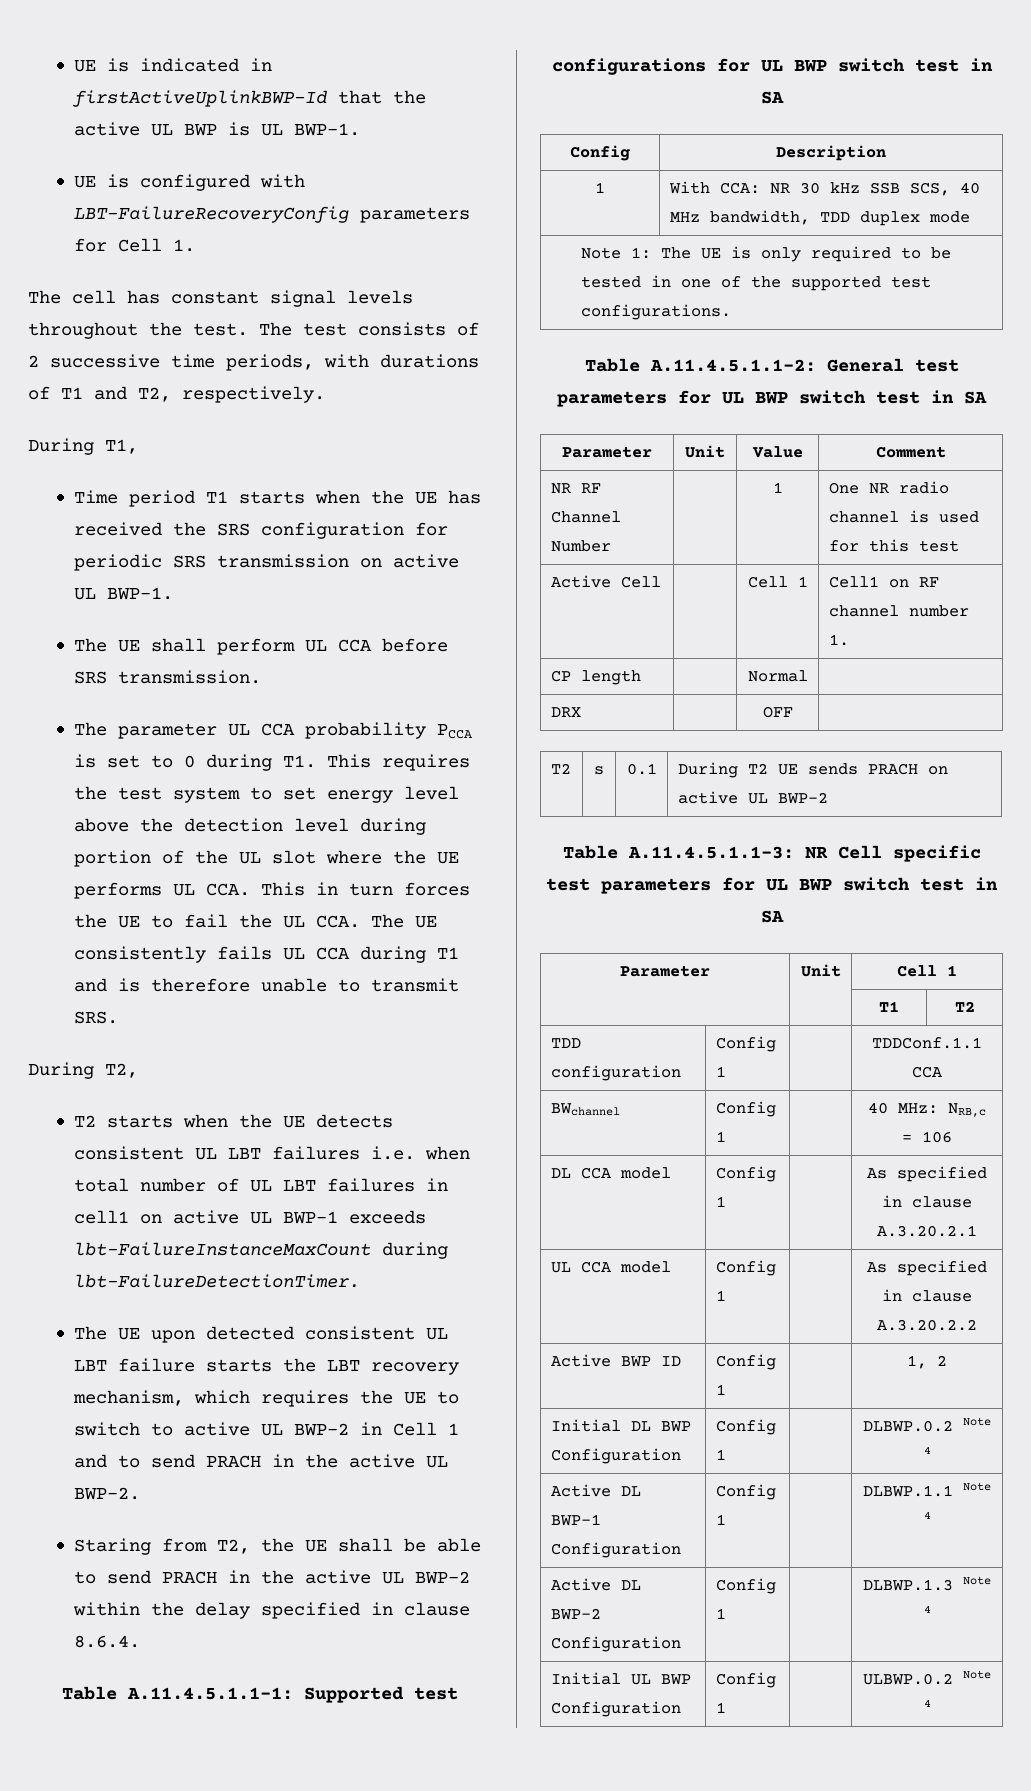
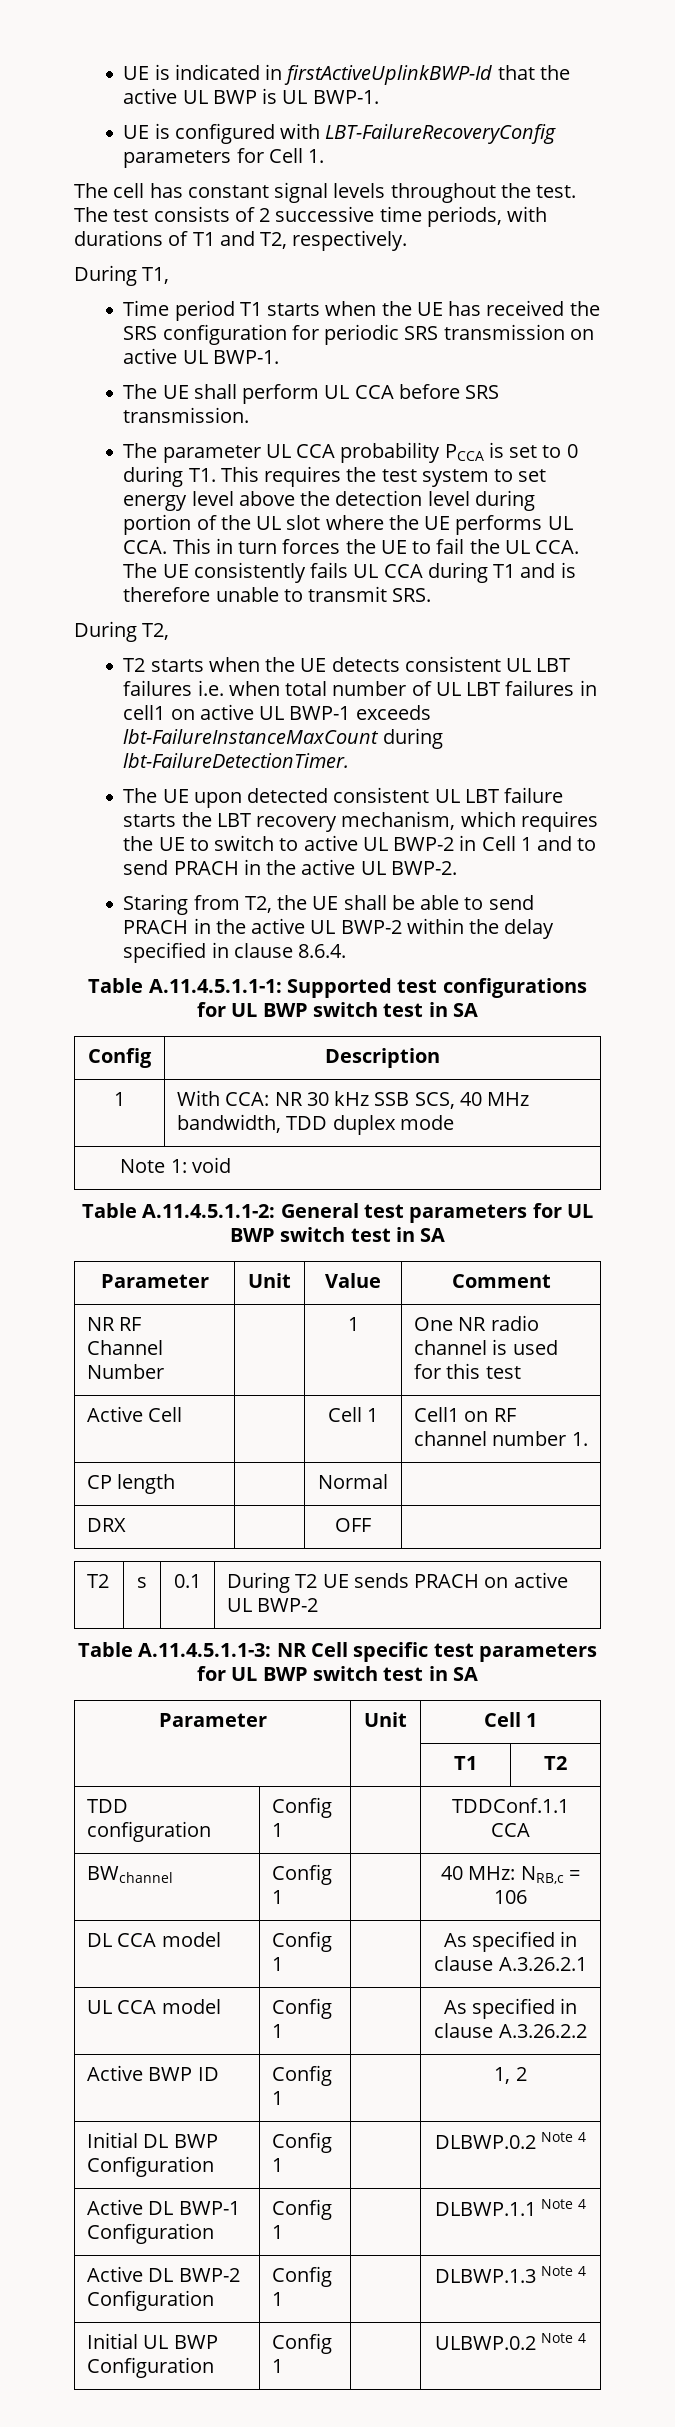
- Note 1: The UE is only required to be tested in one of the supported test configurations.
+ Note 1: void
- DL CCA model | Config 1 | | As specified in clause A.3.20.2.1
+ DL CCA model | Config 1 | | As specified in clause A.3.26.2.1
- UL CCA model | Config 1 | | As specified in clause A.3.20.2.2
+ UL CCA model | Config 1 | | As specified in clause A.3.26.2.2

